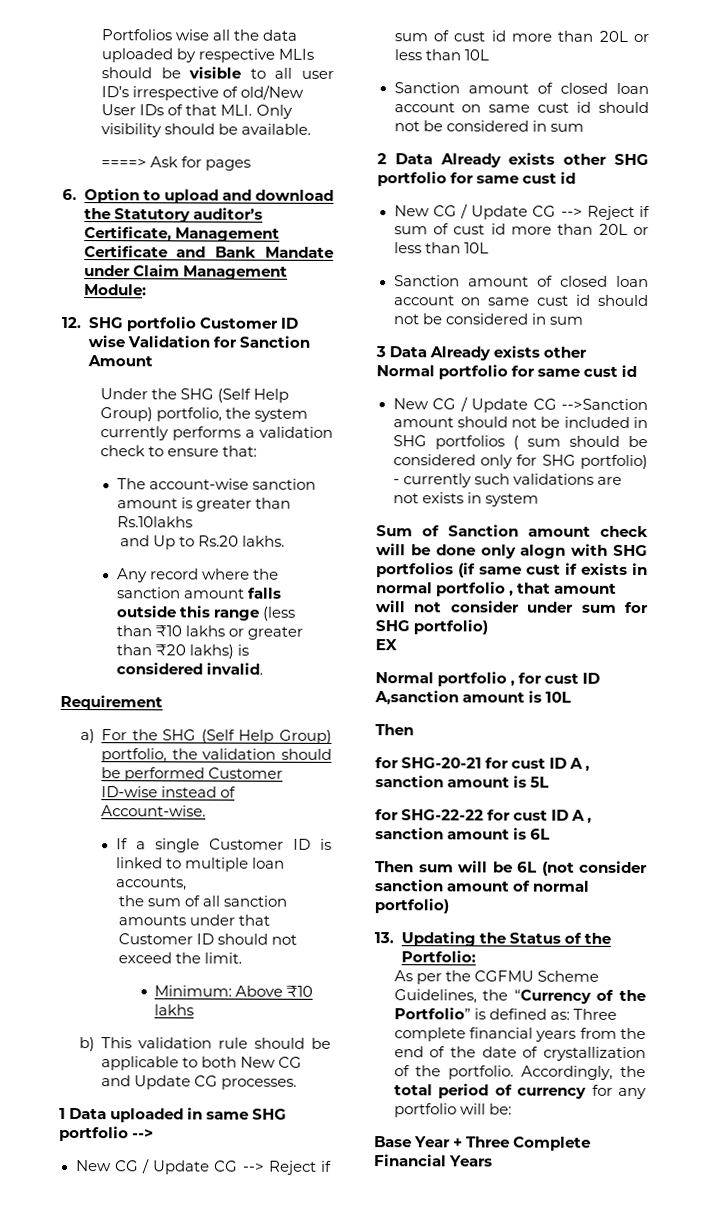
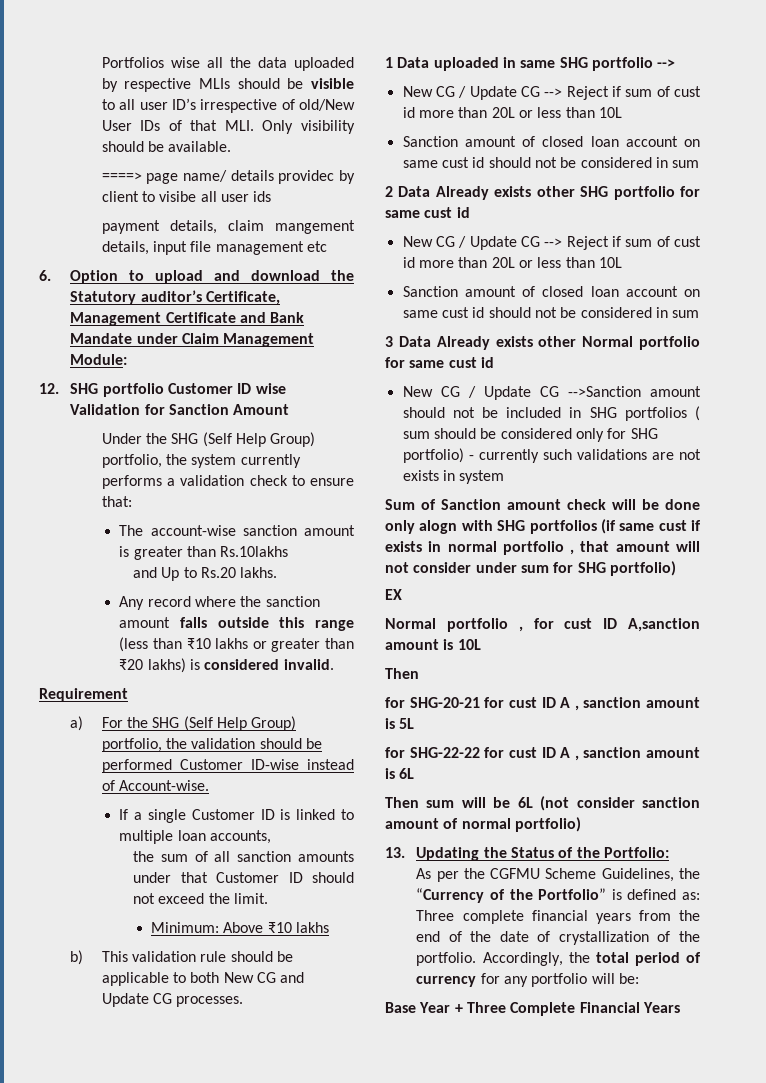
- ====> Ask for pages
+ ====> page name/ details providec by client to visibe all user ids
+ payment details, claim mangement details, input file management etc

